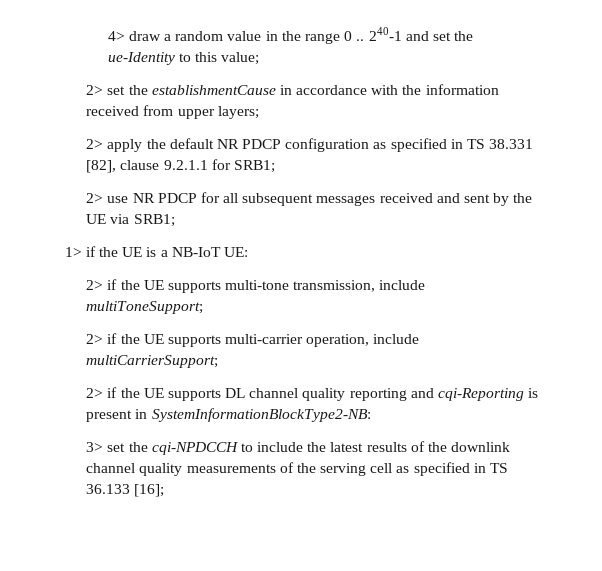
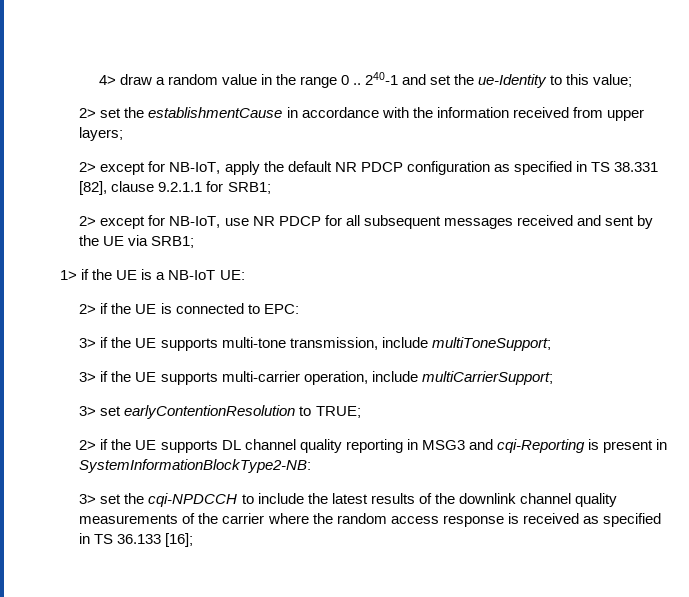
- 2> apply the default NR PDCP configuration as specified in TS 38.331 [82], clause 9.2.1.1 for SRB1;
+ 2> except for NB-IoT, apply the default NR PDCP configuration as specified in TS 38.331 [82], clause 9.2.1.1 for SRB1;
- 2> use NR PDCP for all subsequent messages received and sent by the UE via SRB1;
+ 2> except for NB-IoT, use NR PDCP for all subsequent messages received and sent by the UE via SRB1;
- 2> if the UE supports multi-tone transmission, include multiToneSupport;
+ 2> if the UE is connected to EPC:
+ 3> if the UE supports multi-tone transmission, include multiToneSupport;
- 2> if the UE supports multi-carrier operation, include multiCarrierSupport;
+ 3> if the UE supports multi-carrier operation, include multiCarrierSupport;
+ 3> set earlyContentionResolution to TRUE;
- 2> if the UE supports DL channel quality reporting and cqi-Reporting is present in SystemInformationBlockType2-NB:
+ 2> if the UE supports DL channel quality reporting in MSG3 and cqi-Reporting is present in SystemInformationBlockType2-NB:
- 3> set the cqi-NPDCCH to include the latest results of the downlink channel quality measurements of the serving cell as specified in TS 36.133 [16];
+ 3> set the cqi-NPDCCH to include the latest results of the downlink channel quality measurements of the carrier where the random access response is received as specified in TS 36.133 [16];

